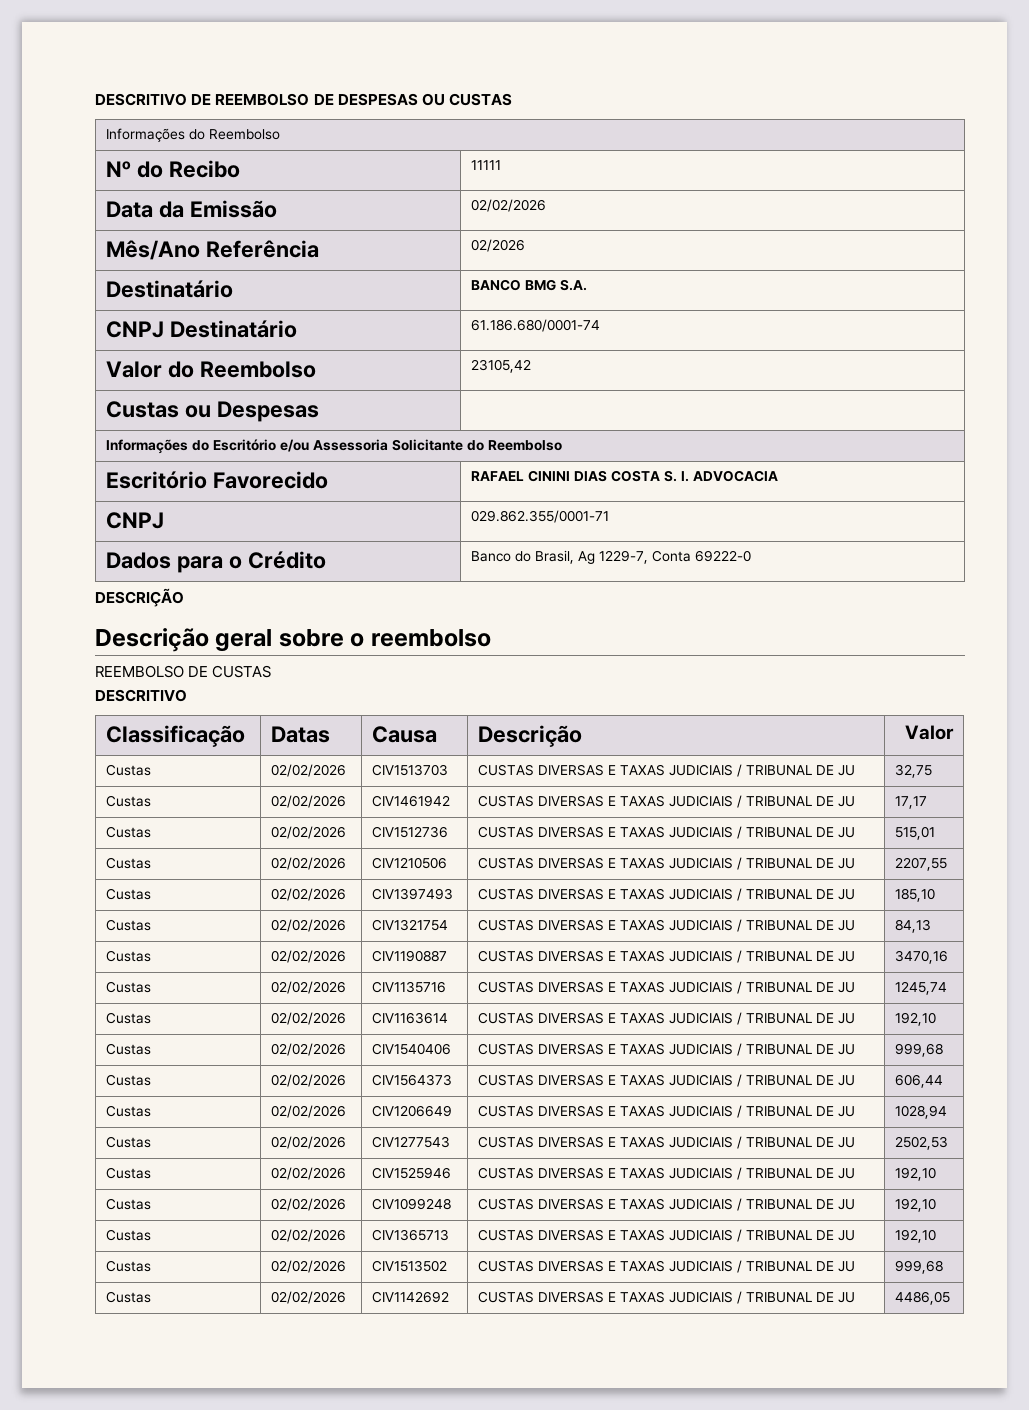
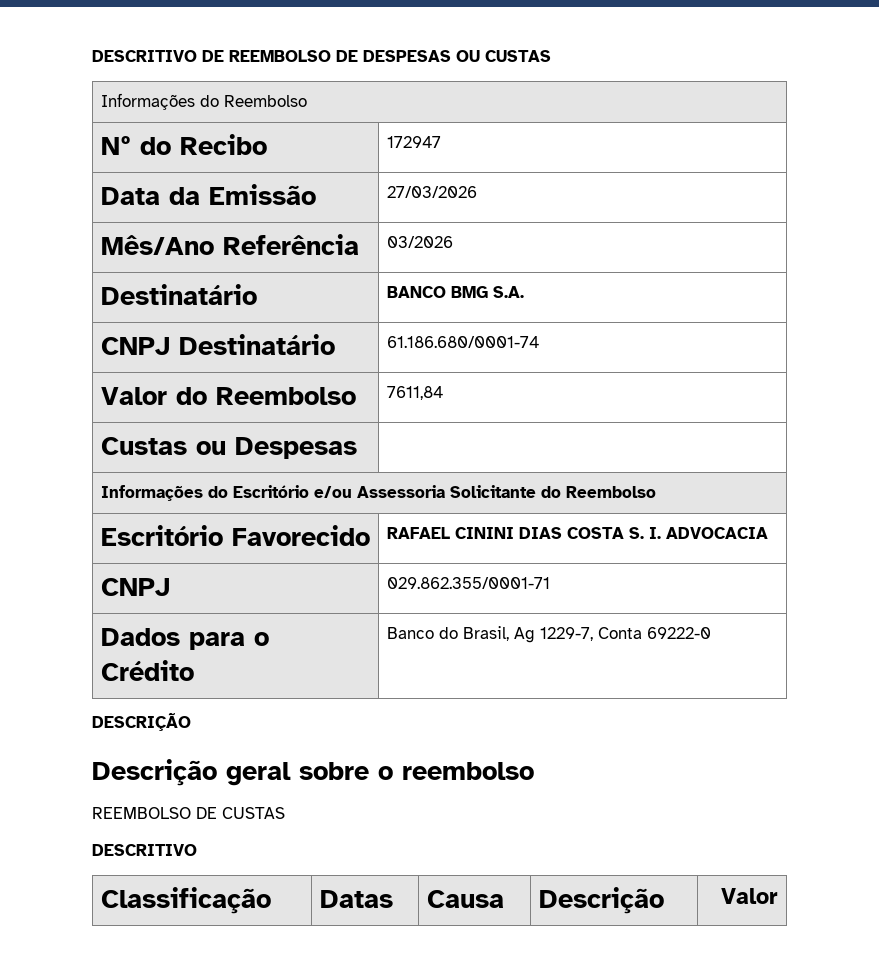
- Nº do Recibo | 11111
+ Nº do Recibo | 172947
- Data da Emissão | 02/02/2026
+ Data da Emissão | 27/03/2026
- Mês/Ano Referência | 02/2026
+ Mês/Ano Referência | 03/2026
- Valor do Reembolso | 23105,42
+ Valor do Reembolso | 7611,84
- Custas | 02/02/2026 | CIV1513703 | CUSTAS DIVERSAS E TAXAS JUDICIAIS / TRIBUNAL DE JU | 32,75
- Custas | 02/02/2026 | CIV1461942 | CUSTAS DIVERSAS E TAXAS JUDICIAIS / TRIBUNAL DE JU | 17,17
- Custas | 02/02/2026 | CIV1512736 | CUSTAS DIVERSAS E TAXAS JUDICIAIS / TRIBUNAL DE JU | 515,01
- Custas | 02/02/2026 | CIV1210506 | CUSTAS DIVERSAS E TAXAS JUDICIAIS / TRIBUNAL DE JU | 2207,55
- Custas | 02/02/2026 | CIV1397493 | CUSTAS DIVERSAS E TAXAS JUDICIAIS / TRIBUNAL DE JU | 185,10
- Custas | 02/02/2026 | CIV1321754 | CUSTAS DIVERSAS E TAXAS JUDICIAIS / TRIBUNAL DE JU | 84,13
- Custas | 02/02/2026 | CIV1190887 | CUSTAS DIVERSAS E TAXAS JUDICIAIS / TRIBUNAL DE JU | 3470,16
- Custas | 02/02/2026 | CIV1135716 | CUSTAS DIVERSAS E TAXAS JUDICIAIS / TRIBUNAL DE JU | 1245,74
- Custas | 02/02/2026 | CIV1163614 | CUSTAS DIVERSAS E TAXAS JUDICIAIS / TRIBUNAL DE JU | 192,10
- Custas | 02/02/2026 | CIV1540406 | CUSTAS DIVERSAS E TAXAS JUDICIAIS / TRIBUNAL DE JU | 999,68
- Custas | 02/02/2026 | CIV1564373 | CUSTAS DIVERSAS E TAXAS JUDICIAIS / TRIBUNAL DE JU | 606,44
- Custas | 02/02/2026 | CIV1206649 | CUSTAS DIVERSAS E TAXAS JUDICIAIS / TRIBUNAL DE JU | 1028,94
- Custas | 02/02/2026 | CIV1277543 | CUSTAS DIVERSAS E TAXAS JUDICIAIS / TRIBUNAL DE JU | 2502,53
- Custas | 02/02/2026 | CIV1525946 | CUSTAS DIVERSAS E TAXAS JUDICIAIS / TRIBUNAL DE JU | 192,10
- Custas | 02/02/2026 | CIV1099248 | CUSTAS DIVERSAS E TAXAS JUDICIAIS / TRIBUNAL DE JU | 192,10
- Custas | 02/02/2026 | CIV1365713 | CUSTAS DIVERSAS E TAXAS JUDICIAIS / TRIBUNAL DE JU | 192,10
- Custas | 02/02/2026 | CIV1513502 | CUSTAS DIVERSAS E TAXAS JUDICIAIS / TRIBUNAL DE JU | 999,68
- Custas | 02/02/2026 | CIV1142692 | CUSTAS DIVERSAS E TAXAS JUDICIAIS / TRIBUNAL DE JU | 4486,05

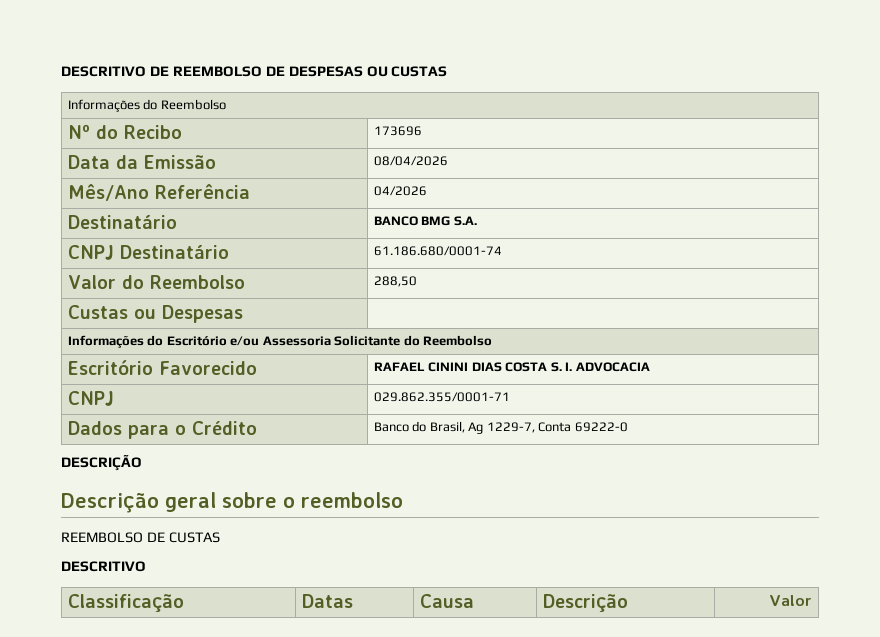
- Nº do Recibo | 172947
+ Nº do Recibo | 173696
- Data da Emissão | 27/03/2026
+ Data da Emissão | 08/04/2026
- Mês/Ano Referência | 03/2026
+ Mês/Ano Referência | 04/2026
- Valor do Reembolso | 7611,84
+ Valor do Reembolso | 288,50

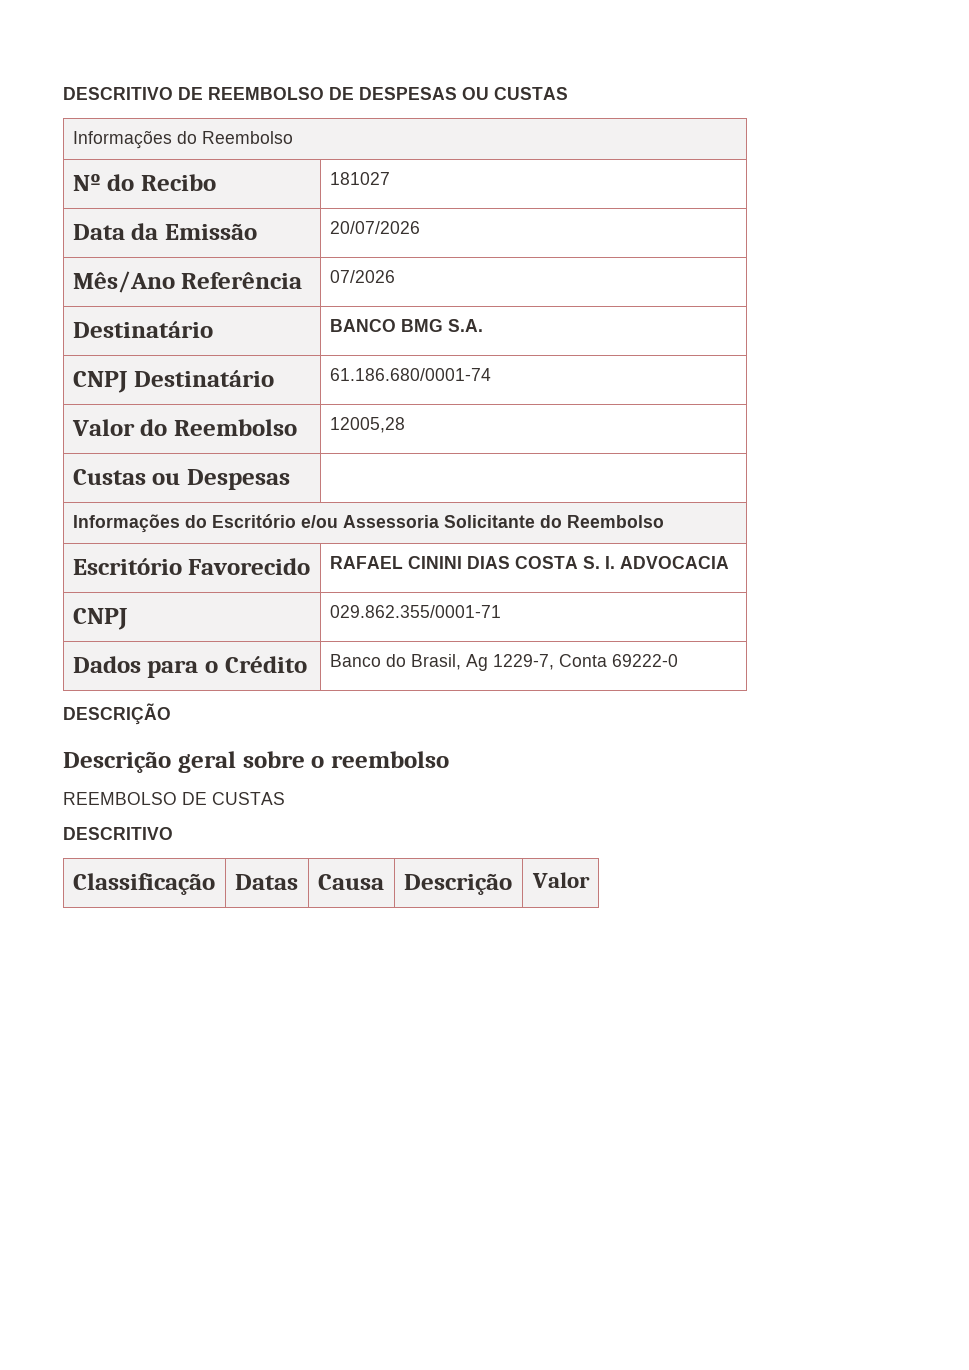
- Nº do Recibo | 173696
+ Nº do Recibo | 181027
- Data da Emissão | 08/04/2026
+ Data da Emissão | 20/07/2026
- Mês/Ano Referência | 04/2026
+ Mês/Ano Referência | 07/2026
- Valor do Reembolso | 288,50
+ Valor do Reembolso | 12005,28

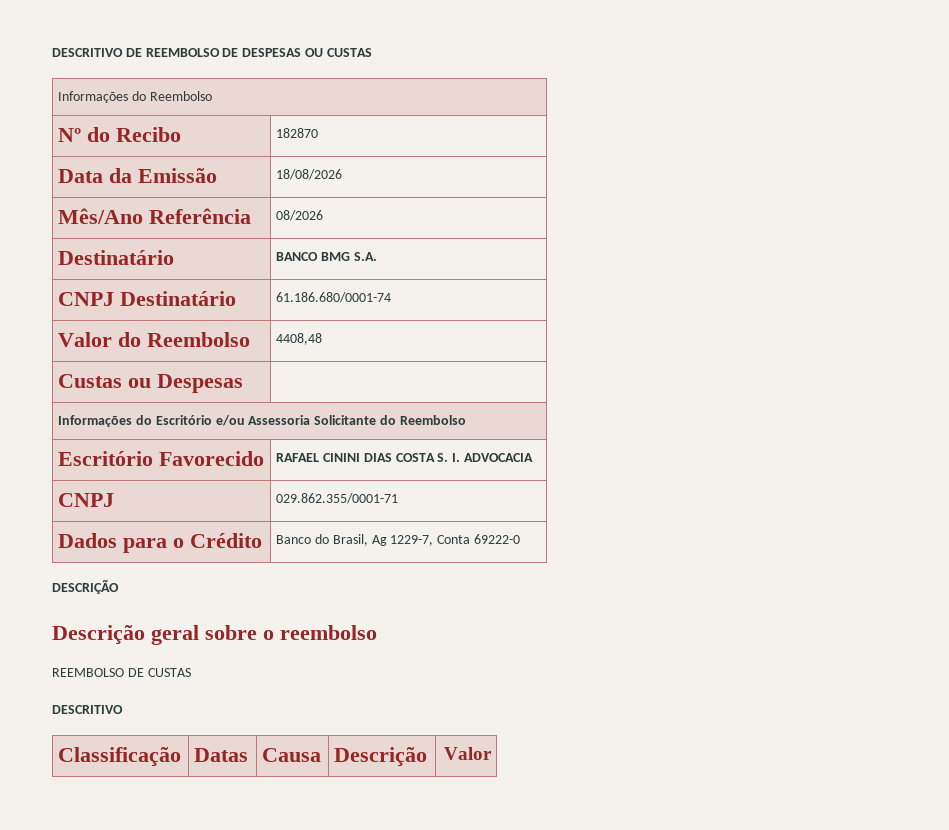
- Nº do Recibo | 181027
+ Nº do Recibo | 182870
- Data da Emissão | 20/07/2026
+ Data da Emissão | 18/08/2026
- Mês/Ano Referência | 07/2026
+ Mês/Ano Referência | 08/2026
- Valor do Reembolso | 12005,28
+ Valor do Reembolso | 4408,48

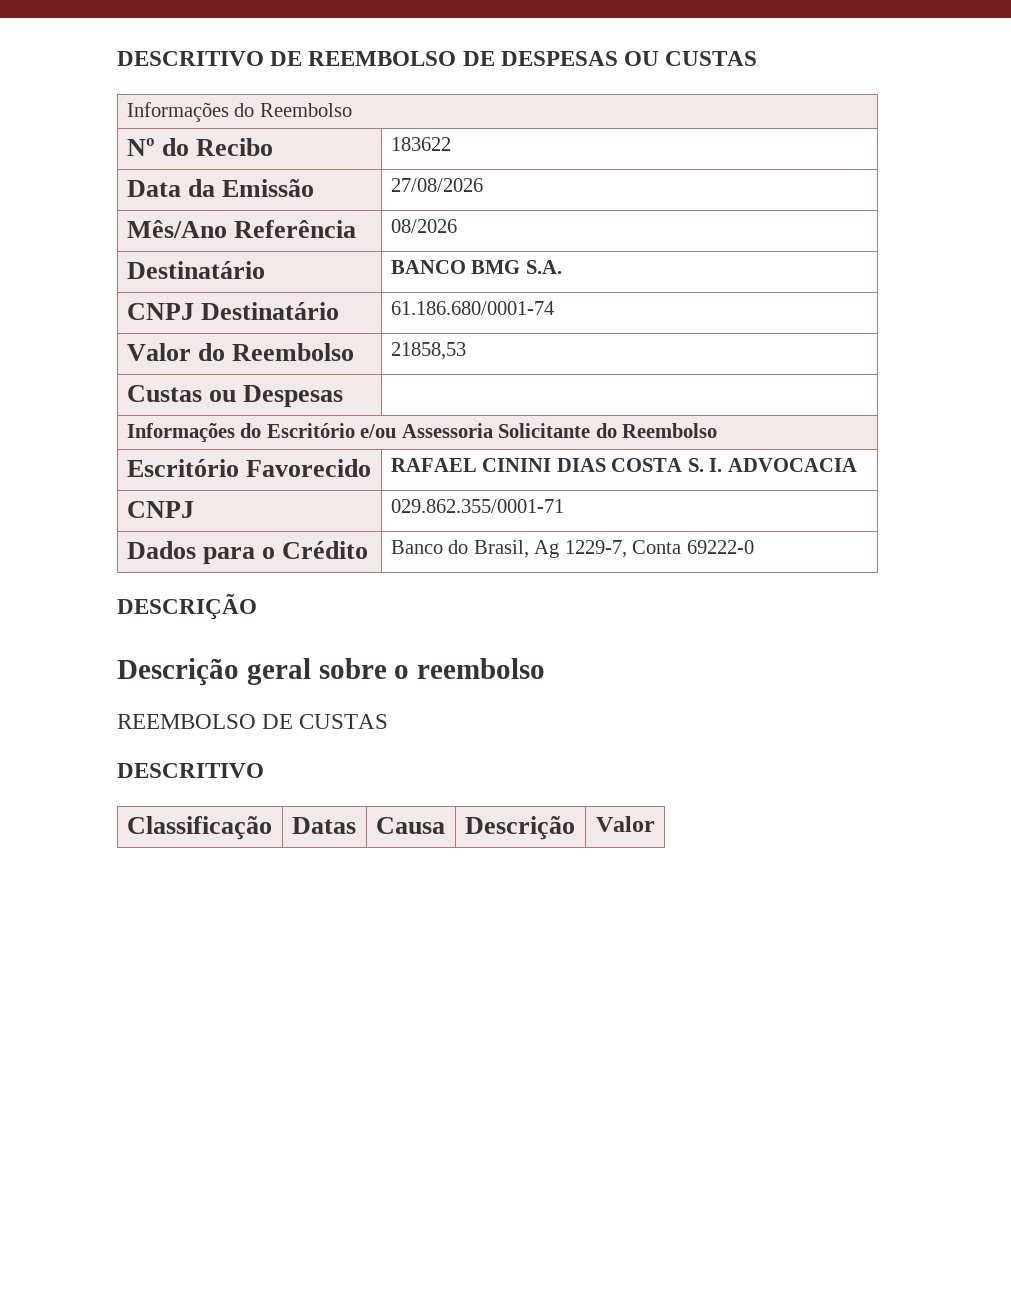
- Nº do Recibo | 182870
+ Nº do Recibo | 183622
- Data da Emissão | 18/08/2026
+ Data da Emissão | 27/08/2026
- Valor do Reembolso | 4408,48
+ Valor do Reembolso | 21858,53

